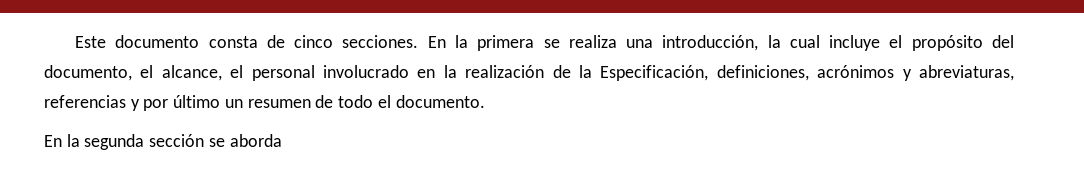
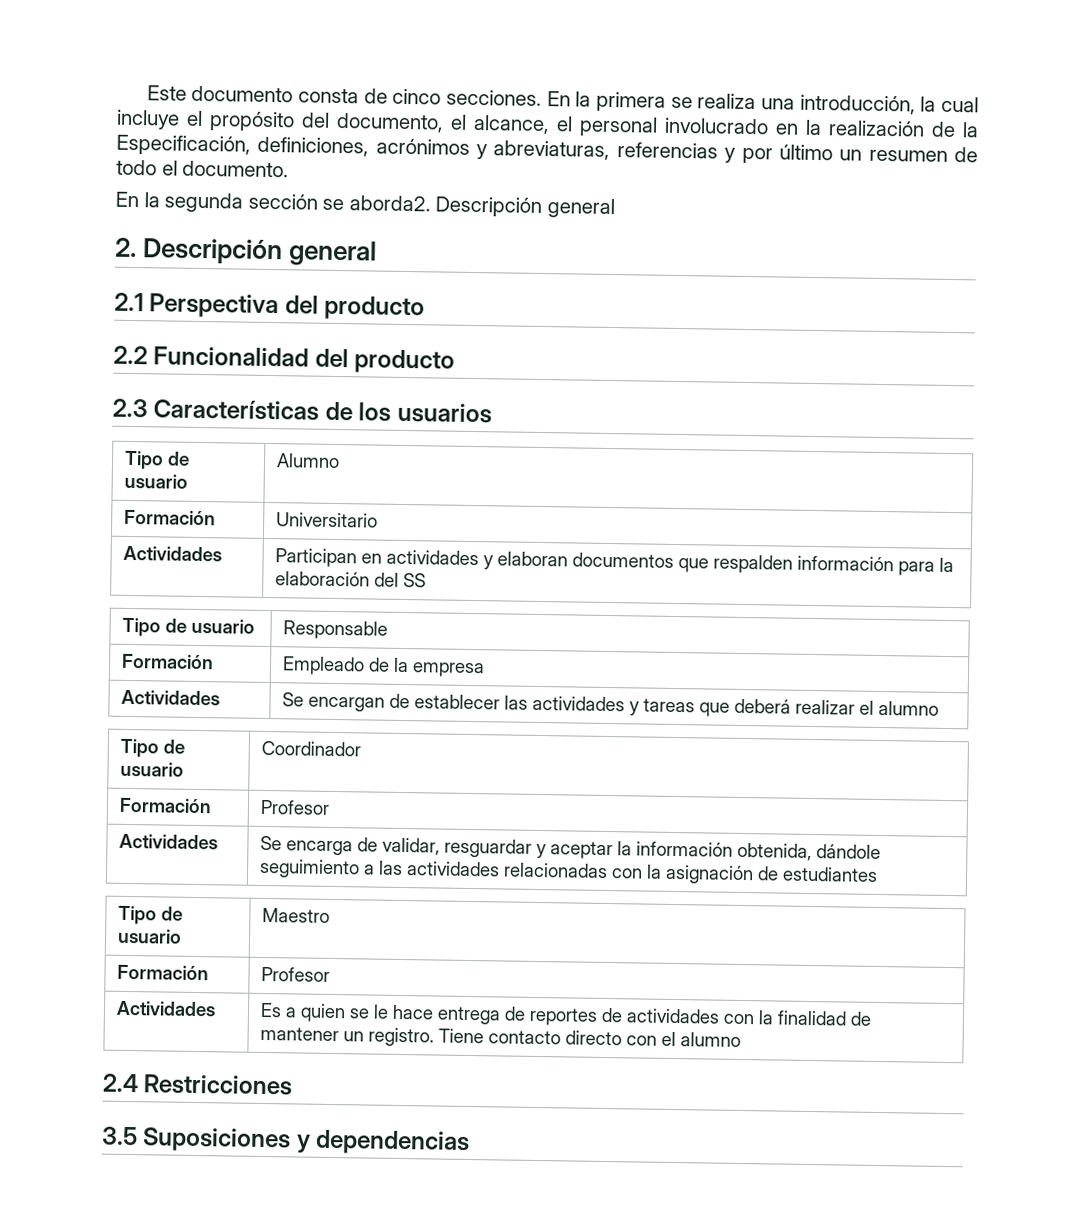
- En la segunda sección se aborda
+ En la segunda sección se aborda2. Descripción general
+ 2. Descripción general
+ 2.1 Perspectiva del producto
+ 2.2 Funcionalidad del producto
+ 2.3 Características de los usuarios
+ Tipo de usuario | Alumno
+ Formación | Universitario
+ Actividades | Participan en actividades y elaboran documentos que respalden información para la elaboración del SS
+ Tipo de usuario | Responsable
+ Formación | Empleado de la empresa
+ Actividades | Se encargan de establecer las actividades y tareas que deberá realizar el alumno
+ Tipo de usuario | Coordinador
+ Formación | Profesor
+ Actividades | Se encarga de validar, resguardar y aceptar la información obtenida, dándole seguimiento a las actividades relacionadas con la asignación de estudiantes
+ Tipo de usuario | Maestro
+ Formación | Profesor
+ Actividades | Es a quien se le hace entrega de reportes de actividades con la finalidad de mantener un registro. Tiene contacto directo con el alumno
+ 2.4 Restricciones
+ 3.5 Suposiciones y dependencias

